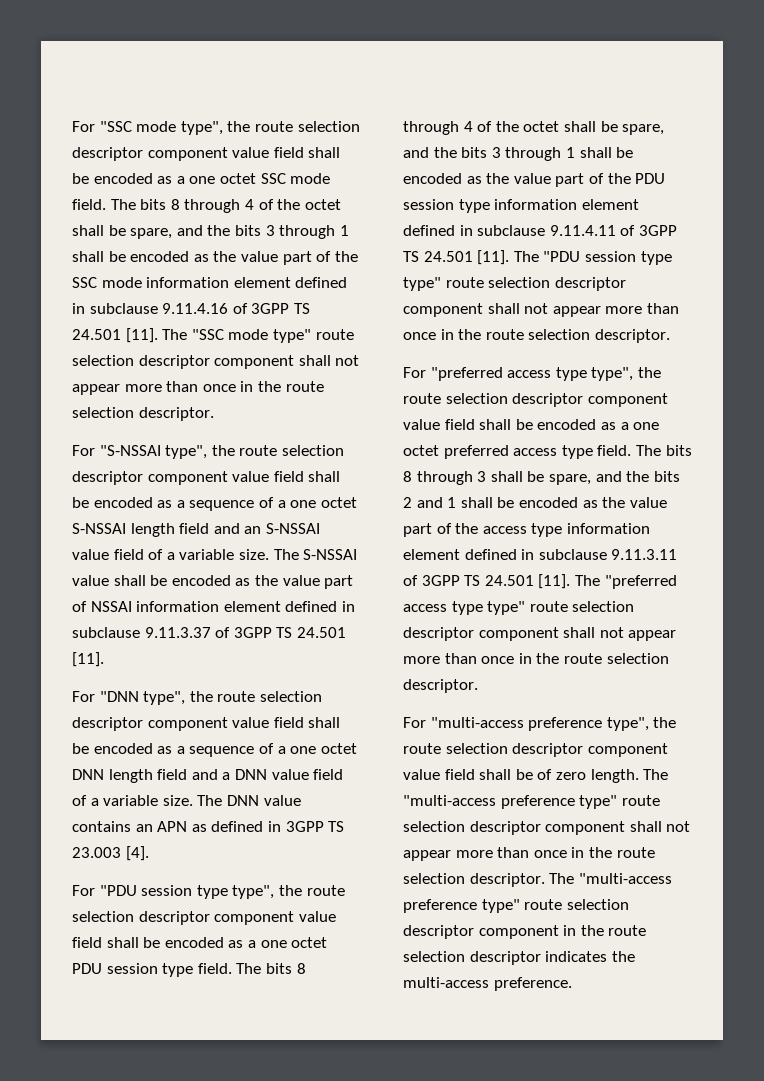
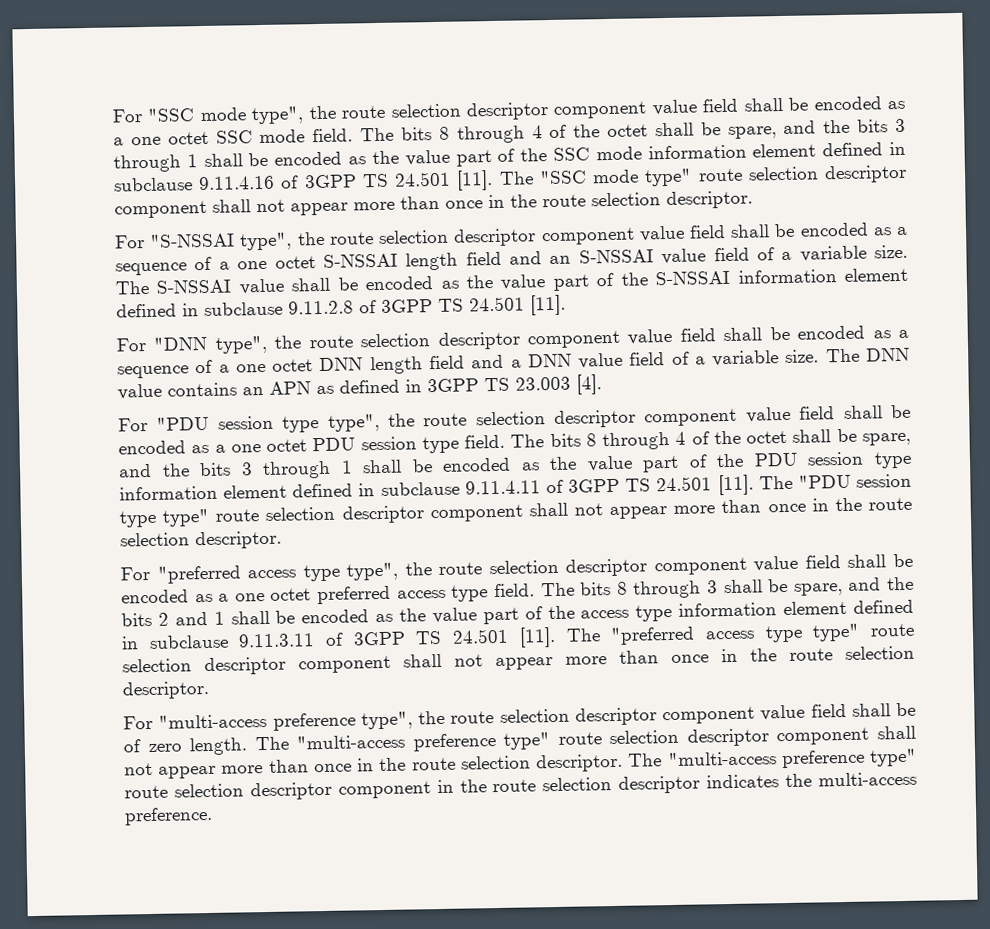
- The S-NSSAI value shall be encoded as the value part of NSSAI information element defined in subclause 9.11.3.37 of 3GPP TS 24.501 [11].
+ The S-NSSAI value shall be encoded as the value part of the S-NSSAI information element defined in subclause 9.11.2.8 of 3GPP TS 24.501 [11].

